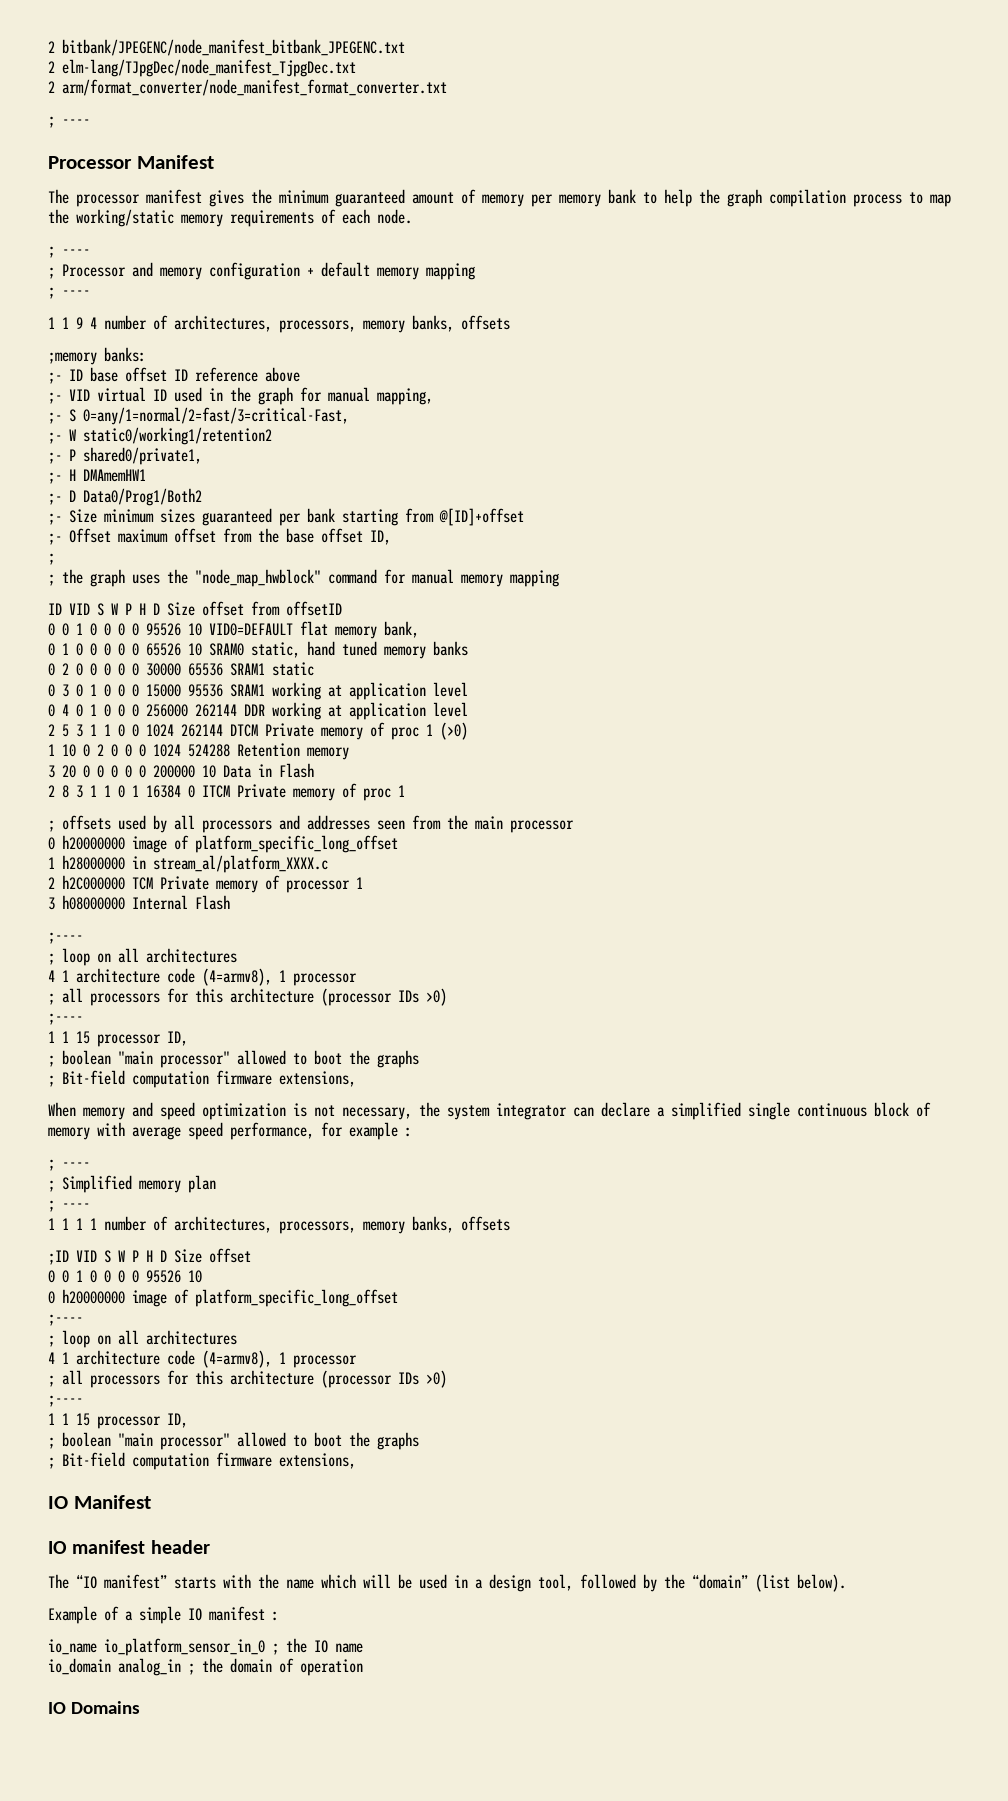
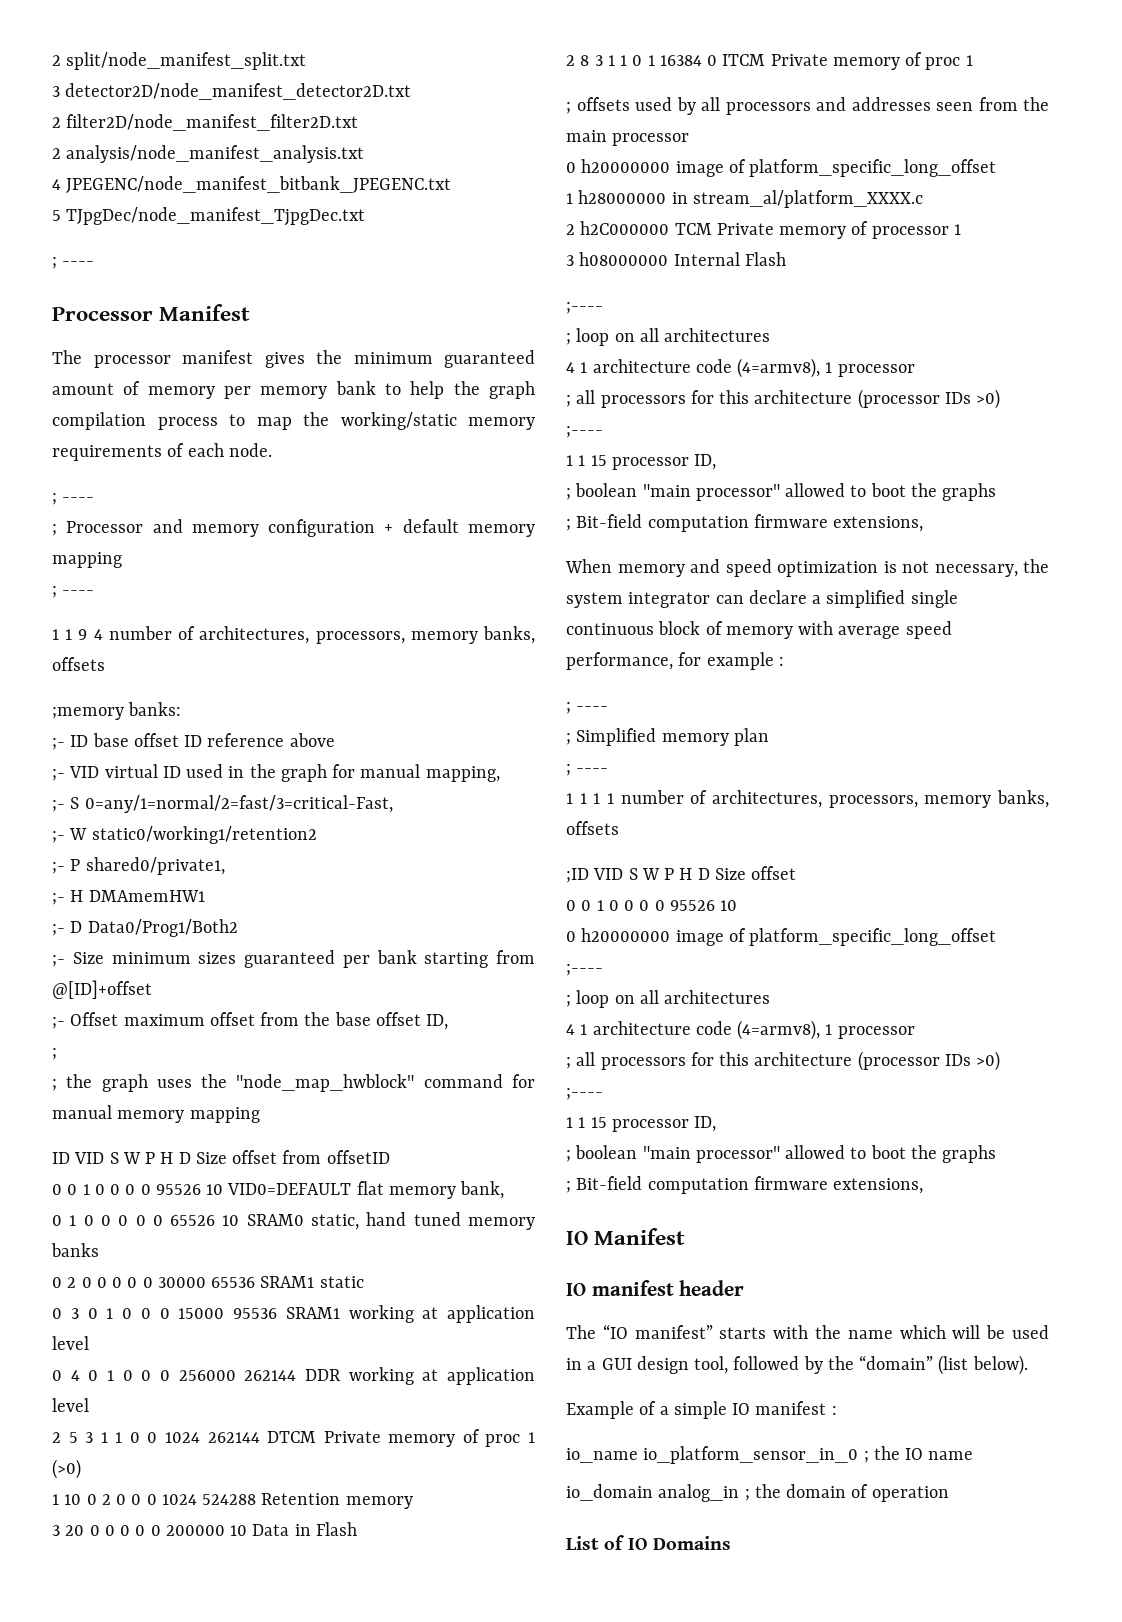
- 2 bitbank/JPEGENC/node_manifest_bitbank_JPEGENC.txt
- 2 elm-lang/TJpgDec/node_manifest_TjpgDec.txt
- 2 arm/format_converter/node_manifest_format_converter.txt
+ 2 split/node_manifest_split.txt
+ 3 detector2D/node_manifest_detector2D.txt
+ 2 filter2D/node_manifest_filter2D.txt
+ 2 analysis/node_manifest_analysis.txt
+ 4 JPEGENC/node_manifest_bitbank_JPEGENC.txt
+ 5 TJpgDec/node_manifest_TjpgDec.txt
- The “IO manifest” starts with the name which will be used in a design tool, followed by the “domain” (list below).
+ The “IO manifest” starts with the name which will be used in a GUI design tool, followed by the “domain” (list below).
- IO Domains
+ List of IO Domains

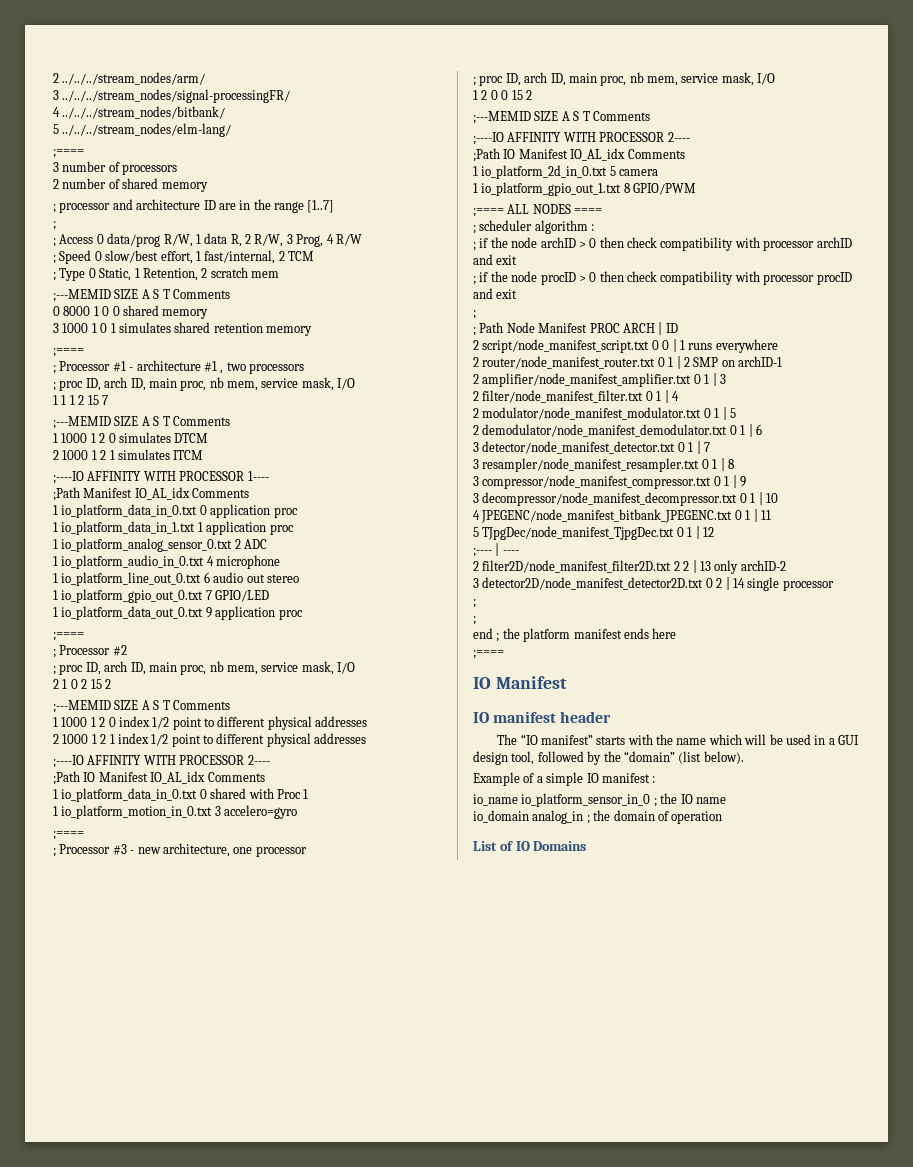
- 2 split/node_manifest_split.txt
- 3 detector2D/node_manifest_detector2D.txt
- 2 filter2D/node_manifest_filter2D.txt
- 2 analysis/node_manifest_analysis.txt
- 4 JPEGENC/node_manifest_bitbank_JPEGENC.txt
- 5 TJpgDec/node_manifest_TjpgDec.txt
- ; ----
- Processor Manifest
- The processor manifest gives the minimum guaranteed amount of memory per memory bank to help the graph compilation process to map the working/static memory requirements of each node.
- ; ----
- ; Processor and memory configuration + default memory mapping
- ; ----
- 1 1 9 4 number of architectures, processors, memory banks, offsets
- ;memory banks:
- ;- ID base offset ID reference above
- ;- VID virtual ID used in the graph for manual mapping,
- ;- S 0=any/1=normal/2=fast/3=critical-Fast,
- ;- W static0/working1/retention2
- ;- P shared0/private1,
- ;- H DMAmemHW1
- ;- D Data0/Prog1/Both2
- ;- Size minimum sizes guaranteed per bank starting from @[ID]+offset
- ;- Offset maximum offset from the base offset ID,
+ 2 ../../../stream_nodes/arm/
+ 3 ../../../stream_nodes/signal-processingFR/
+ 4 ../../../stream_nodes/bitbank/
+ 5 ../../../stream_nodes/elm-lang/
+ ;====
+ 3 number of processors
+ 2 number of shared memory
+ ; processor and architecture ID are in the range [1..7]
  ;
- ; the graph uses the "node_map_hwblock" command for manual memory mapping
- ID VID S W P H D Size offset from offsetID
- 0 0 1 0 0 0 0 95526 10 VID0=DEFAULT flat memory bank,
- 0 1 0 0 0 0 0 65526 10 SRAM0 static, hand tuned memory banks
- 0 2 0 0 0 0 0 30000 65536 SRAM1 static
- 0 3 0 1 0 0 0 15000 95536 SRAM1 working at application level
- 0 4 0 1 0 0 0 256000 262144 DDR working at application level
- 2 5 3 1 1 0 0 1024 262144 DTCM Private memory of proc 1 (>0)
- 1 10 0 2 0 0 0 1024 524288 Retention memory
- 3 20 0 0 0 0 0 200000 10 Data in Flash
- 2 8 3 1 1 0 1 16384 0 ITCM Private memory of proc 1
- ; offsets used by all processors and addresses seen from the main processor
- 0 h20000000 image of platform_specific_long_offset
- 1 h28000000 in stream_al/platform_XXXX.c
- 2 h2C000000 TCM Private memory of processor 1
- 3 h08000000 Internal Flash
- ;----
- ; loop on all architectures
- 4 1 architecture code (4=armv8), 1 processor
- ; all processors for this architecture (processor IDs >0)
- ;----
- 1 1 15 processor ID,
- ; boolean "main processor" allowed to boot the graphs
- ; Bit-field computation firmware extensions,
- When memory and speed optimization is not necessary, the system integrator can declare a simplified single continuous block of memory with average speed performance, for example :
- ; ----
- ; Simplified memory plan
- ; ----
- 1 1 1 1 number of architectures, processors, memory banks, offsets
- ;ID VID S W P H D Size offset
- 0 0 1 0 0 0 0 95526 10
- 0 h20000000 image of platform_specific_long_offset
- ;----
- ; loop on all architectures
- 4 1 architecture code (4=armv8), 1 processor
- ; all processors for this architecture (processor IDs >0)
- ;----
- 1 1 15 processor ID,
- ; boolean "main processor" allowed to boot the graphs
- ; Bit-field computation firmware extensions,
+ ; Access 0 data/prog R/W, 1 data R, 2 R/W, 3 Prog, 4 R/W
+ ; Speed 0 slow/best effort, 1 fast/internal, 2 TCM
+ ; Type 0 Static, 1 Retention, 2 scratch mem
+ ;---MEMID SIZE A S T Comments
+ 0 8000 1 0 0 shared memory
+ 3 1000 1 0 1 simulates shared retention memory
+ ;====
+ ; Processor #1 - architecture #1 , two processors
+ ; proc ID, arch ID, main proc, nb mem, service mask, I/O
+ 1 1 1 2 15 7
+ ;---MEMID SIZE A S T Comments
+ 1 1000 1 2 0 simulates DTCM
+ 2 1000 1 2 1 simulates ITCM
+ ;----IO AFFINITY WITH PROCESSOR 1----
+ ;Path Manifest IO_AL_idx Comments
+ 1 io_platform_data_in_0.txt 0 application proc
+ 1 io_platform_data_in_1.txt 1 application proc
+ 1 io_platform_analog_sensor_0.txt 2 ADC
+ 1 io_platform_audio_in_0.txt 4 microphone
+ 1 io_platform_line_out_0.txt 6 audio out stereo
+ 1 io_platform_gpio_out_0.txt 7 GPIO/LED
+ 1 io_platform_data_out_0.txt 9 application proc
+ ;====
+ ; Processor #2
+ ; proc ID, arch ID, main proc, nb mem, service mask, I/O
+ 2 1 0 2 15 2
+ ;---MEMID SIZE A S T Comments
+ 1 1000 1 2 0 index 1/2 point to different physical addresses
+ 2 1000 1 2 1 index 1/2 point to different physical addresses
+ ;----IO AFFINITY WITH PROCESSOR 2----
+ ;Path IO Manifest IO_AL_idx Comments
+ 1 io_platform_data_in_0.txt 0 shared with Proc 1
+ 1 io_platform_motion_in_0.txt 3 accelero=gyro
+ ;====
+ ; Processor #3 - new architecture, one processor
+ ; proc ID, arch ID, main proc, nb mem, service mask, I/O
+ 1 2 0 0 15 2
+ ;---MEMID SIZE A S T Comments
+ ;----IO AFFINITY WITH PROCESSOR 2----
+ ;Path IO Manifest IO_AL_idx Comments
+ 1 io_platform_2d_in_0.txt 5 camera
+ 1 io_platform_gpio_out_1.txt 8 GPIO/PWM
+ ;==== ALL NODES ====
+ ; scheduler algorithm :
+ ; if the node archID > 0 then check compatibility with processor archID and exit
+ ; if the node procID > 0 then check compatibility with processor procID and exit
+ ;
+ ; Path Node Manifest PROC ARCH | ID
+ 2 script/node_manifest_script.txt 0 0 | 1 runs everywhere
+ 2 router/node_manifest_router.txt 0 1 | 2 SMP on archID-1
+ 2 amplifier/node_manifest_amplifier.txt 0 1 | 3
+ 2 filter/node_manifest_filter.txt 0 1 | 4
+ 2 modulator/node_manifest_modulator.txt 0 1 | 5
+ 2 demodulator/node_manifest_demodulator.txt 0 1 | 6
+ 3 detector/node_manifest_detector.txt 0 1 | 7
+ 3 resampler/node_manifest_resampler.txt 0 1 | 8
+ 3 compressor/node_manifest_compressor.txt 0 1 | 9
+ 3 decompressor/node_manifest_decompressor.txt 0 1 | 10
+ 4 JPEGENC/node_manifest_bitbank_JPEGENC.txt 0 1 | 11
+ 5 TJpgDec/node_manifest_TjpgDec.txt 0 1 | 12
+ ;---- | ----
+ 2 filter2D/node_manifest_filter2D.txt 2 2 | 13 only archID-2
+ 3 detector2D/node_manifest_detector2D.txt 0 2 | 14 single processor
+ ;
+ ;
+ end ; the platform manifest ends here
+ ;====

